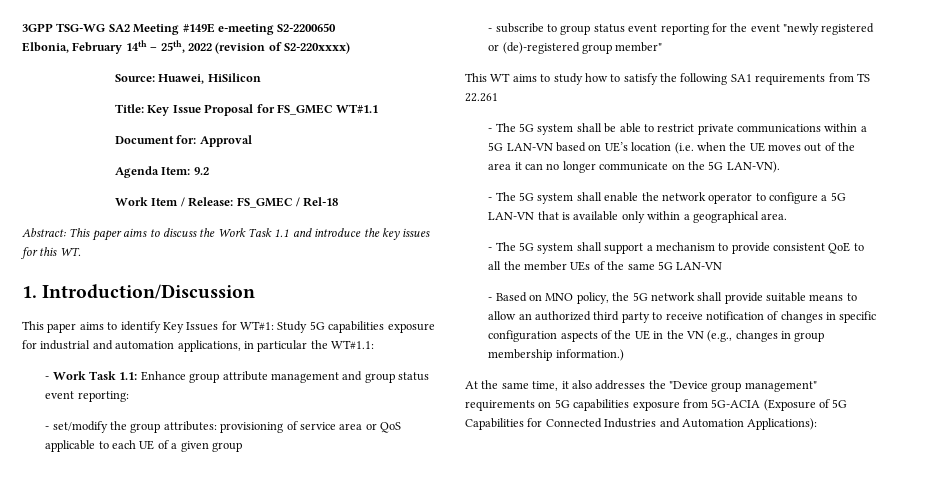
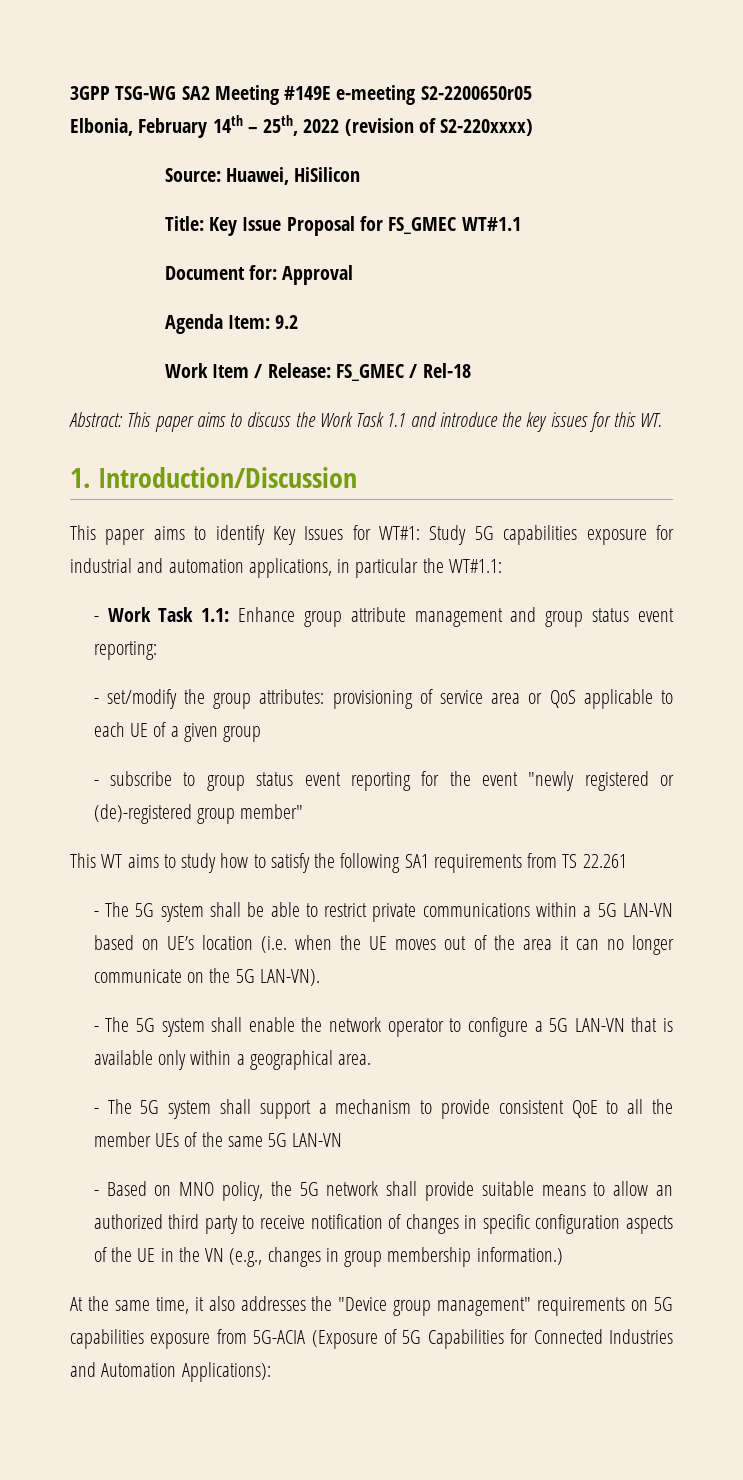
- 3GPP TSG-WG SA2 Meeting #149E e-meeting S2-2200650
+ 3GPP TSG-WG SA2 Meeting #149E e-meeting S2-2200650r05

